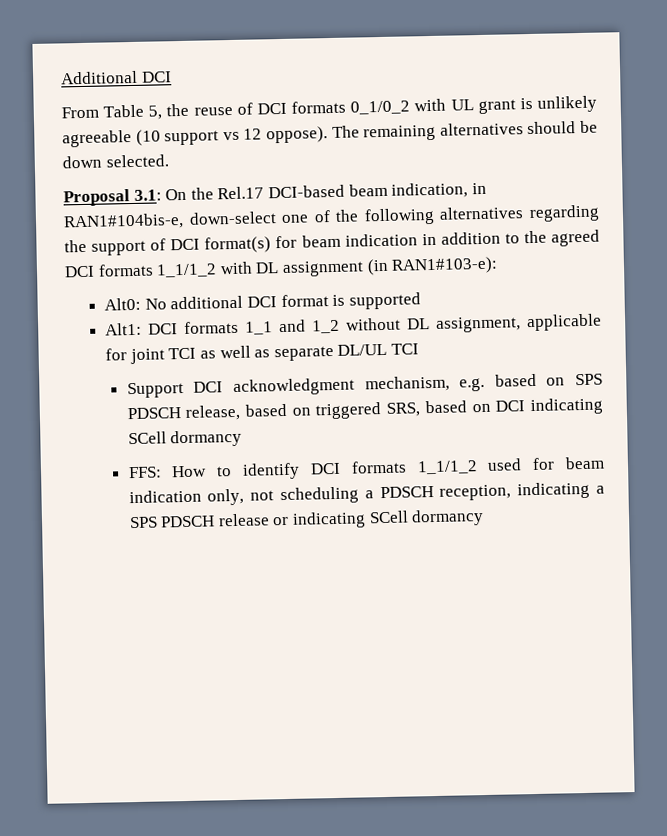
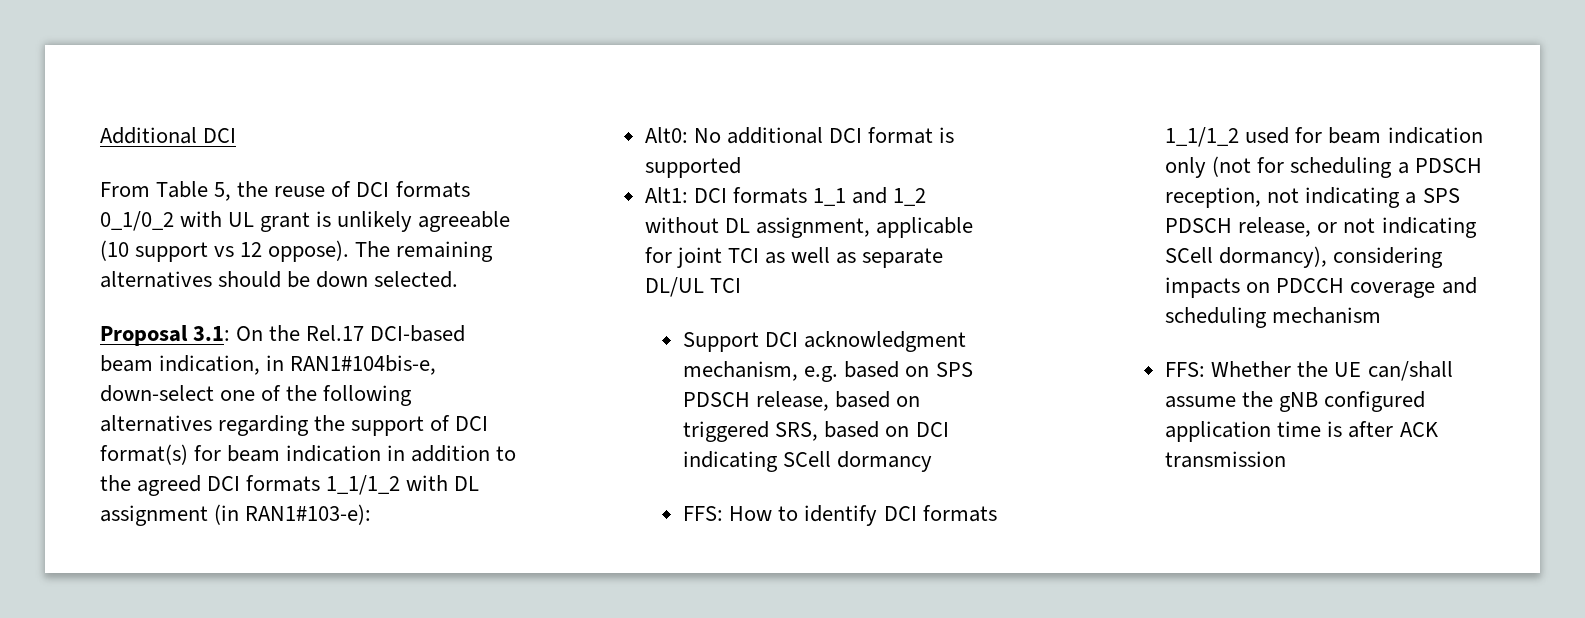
- FFS: How to identify DCI formats 1_1/1_2 used for beam indication only, not scheduling a PDSCH reception, indicating a SPS PDSCH release or indicating SCell dormancy
+ FFS: How to identify DCI formats 1_1/1_2 used for beam indication only (not for scheduling a PDSCH reception, not indicating a SPS PDSCH release, or not indicating SCell dormancy), considering impacts on PDCCH coverage and scheduling mechanism
+ FFS: Whether the UE can/shall assume the gNB configured application time is after ACK transmission

